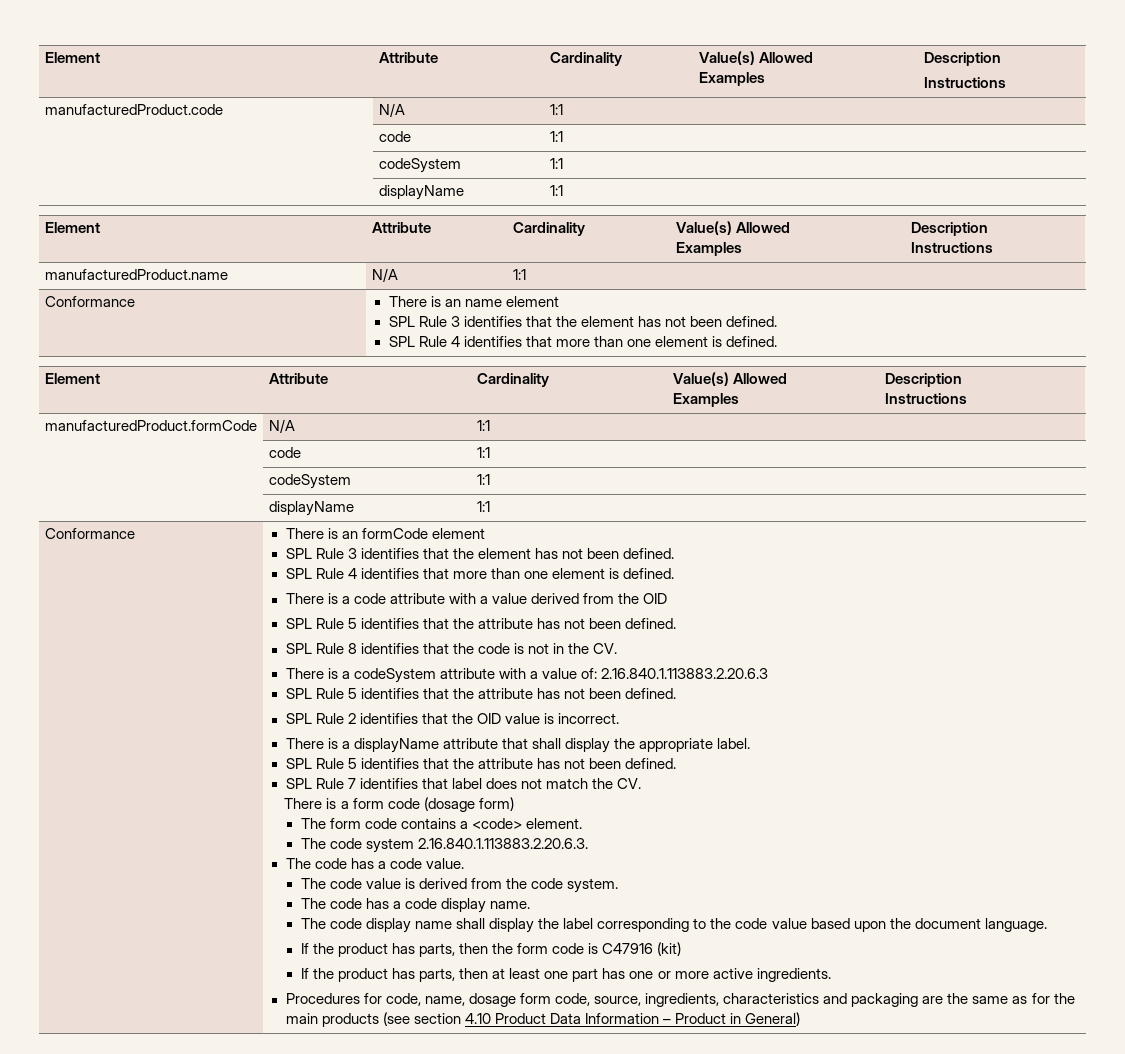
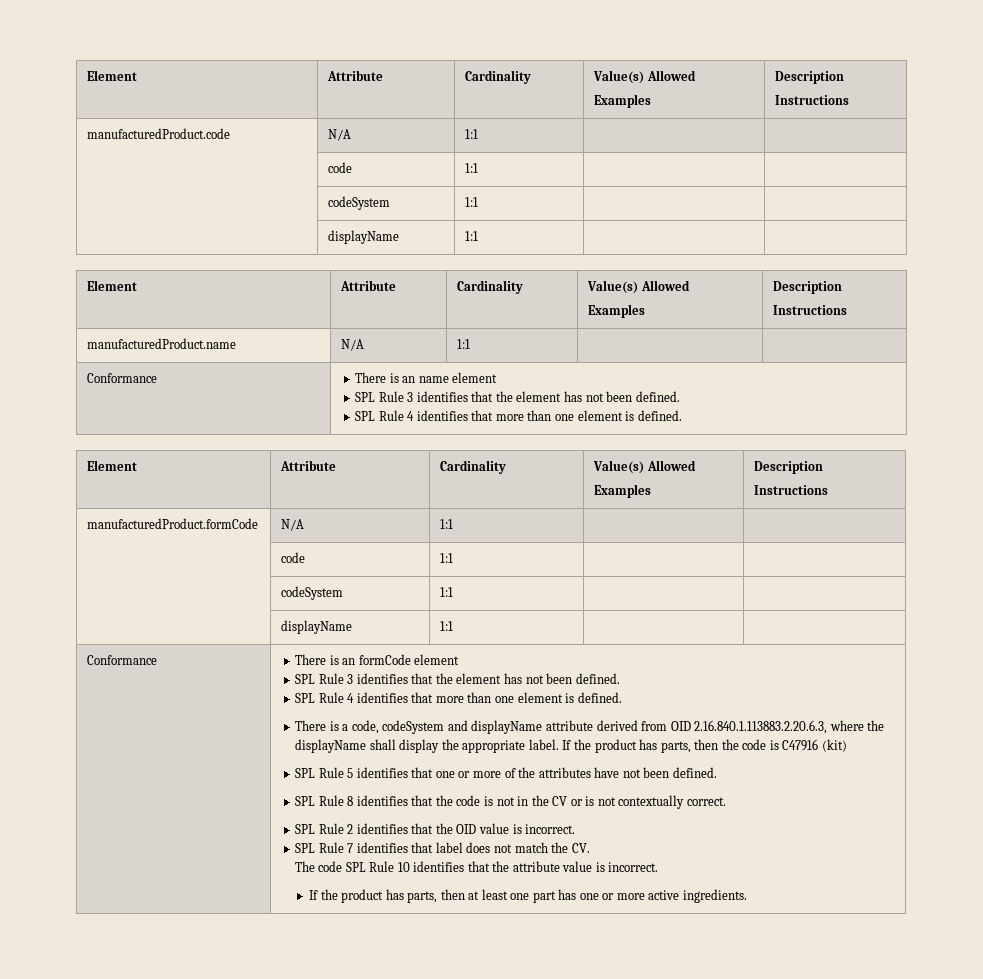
- There is a code attribute with a value derived from the OID
- SPL Rule 5 identifies that the attribute has not been defined.
+ There is a code, codeSystem and displayName attribute derived from OID 2.16.840.1.113883.2.20.6.3, where the displayName shall display the appropriate label. If the product has parts, then the code is C47916 (kit)
+ SPL Rule 5 identifies that one or more of the attributes have not been defined.
- SPL Rule 8 identifies that the code is not in the CV.
- There is a codeSystem attribute with a value of: 2.16.840.1.113883.2.20.6.3
- SPL Rule 5 identifies that the attribute has not been defined.
+ SPL Rule 8 identifies that the code is not in the CV or is not contextually correct.
- There is a displayName attribute that shall display the appropriate label.
- SPL Rule 5 identifies that the attribute has not been defined.
- There is a form code (dosage form)
- The form code contains a <code> element.
- The code system 2.16.840.1.113883.2.20.6.3.
- The code has a code value.
- The code value is derived from the code system.
- The code has a code display name.
- The code display name shall display the label corresponding to the code value based upon the document language.
- If the product has parts, then the form code is C47916 (kit)
+ The code SPL Rule 10 identifies that the attribute value is incorrect.
- Procedures for code, name, dosage form code, source, ingredients, characteristics and packaging are the same as for the main products (see section 4.10 Product Data Information – Product in General)

